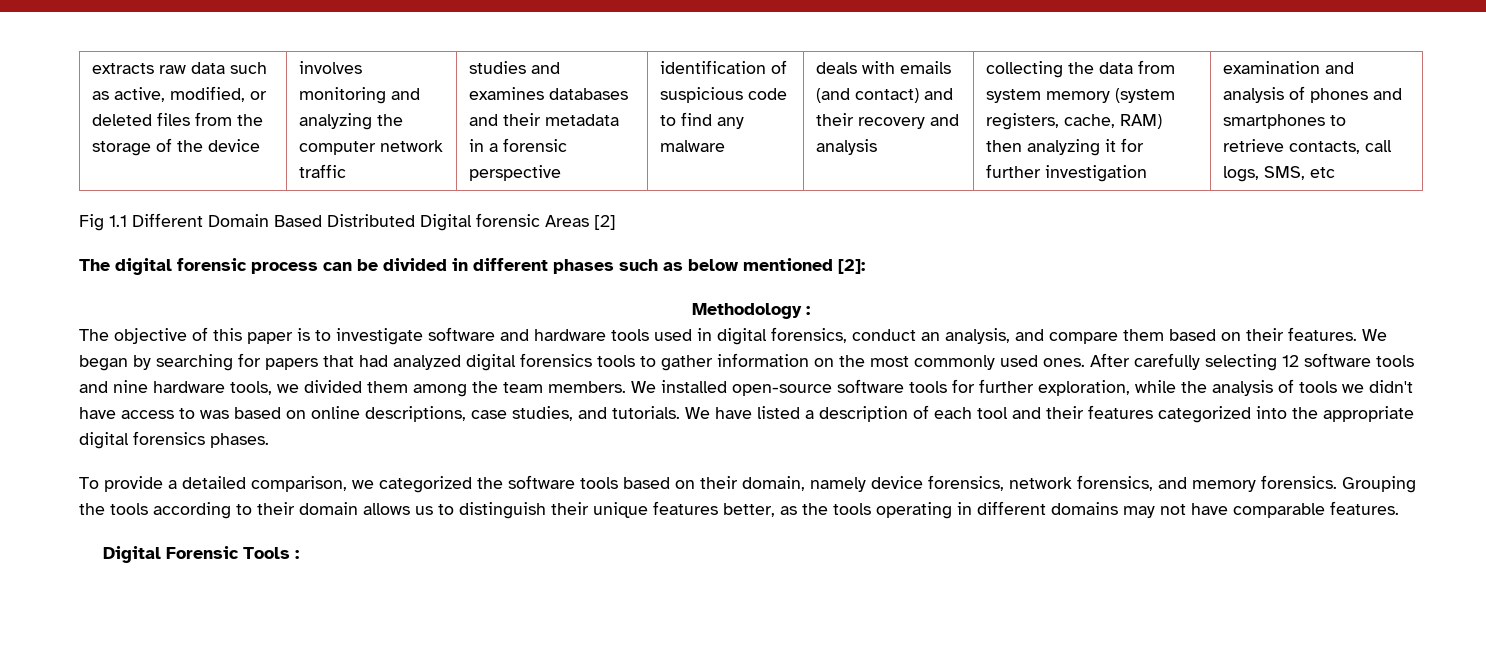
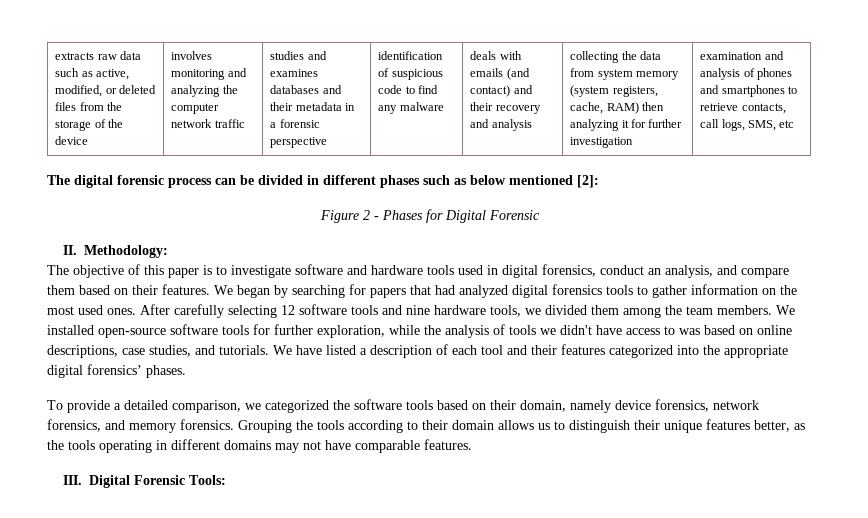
- Fig 1.1 Different Domain Based Distributed Digital forensic Areas [2]
- Methodology :
+ Figure 2 - Phases for Digital Forensic
+ II. Methodology:
- We began by searching for papers that had analyzed digital forensics tools to gather information on the most commonly used ones.
+ We began by searching for papers that had analyzed digital forensics tools to gather information on the most used ones.
- We have listed a description of each tool and their features categorized into the appropriate digital forensics phases.
+ We have listed a description of each tool and their features categorized into the appropriate digital forensics’ phases.
- Digital Forensic Tools :
+ III. Digital Forensic Tools:

